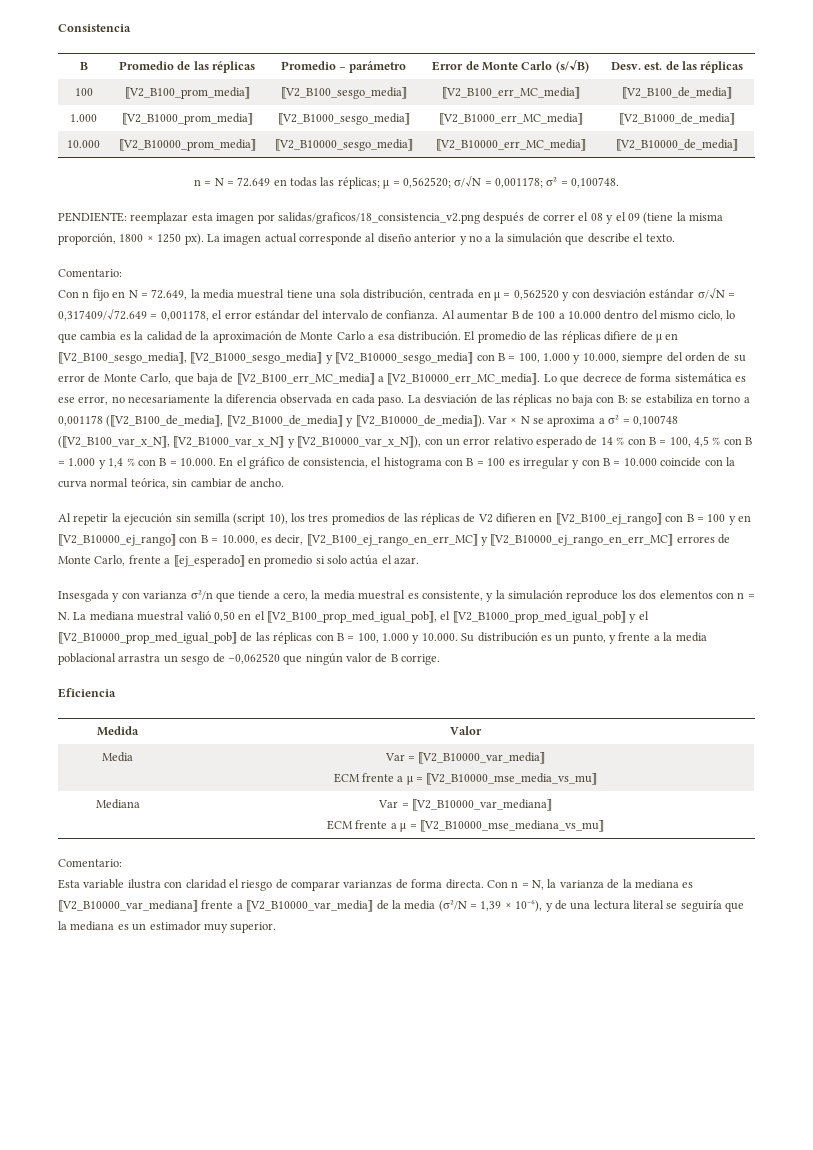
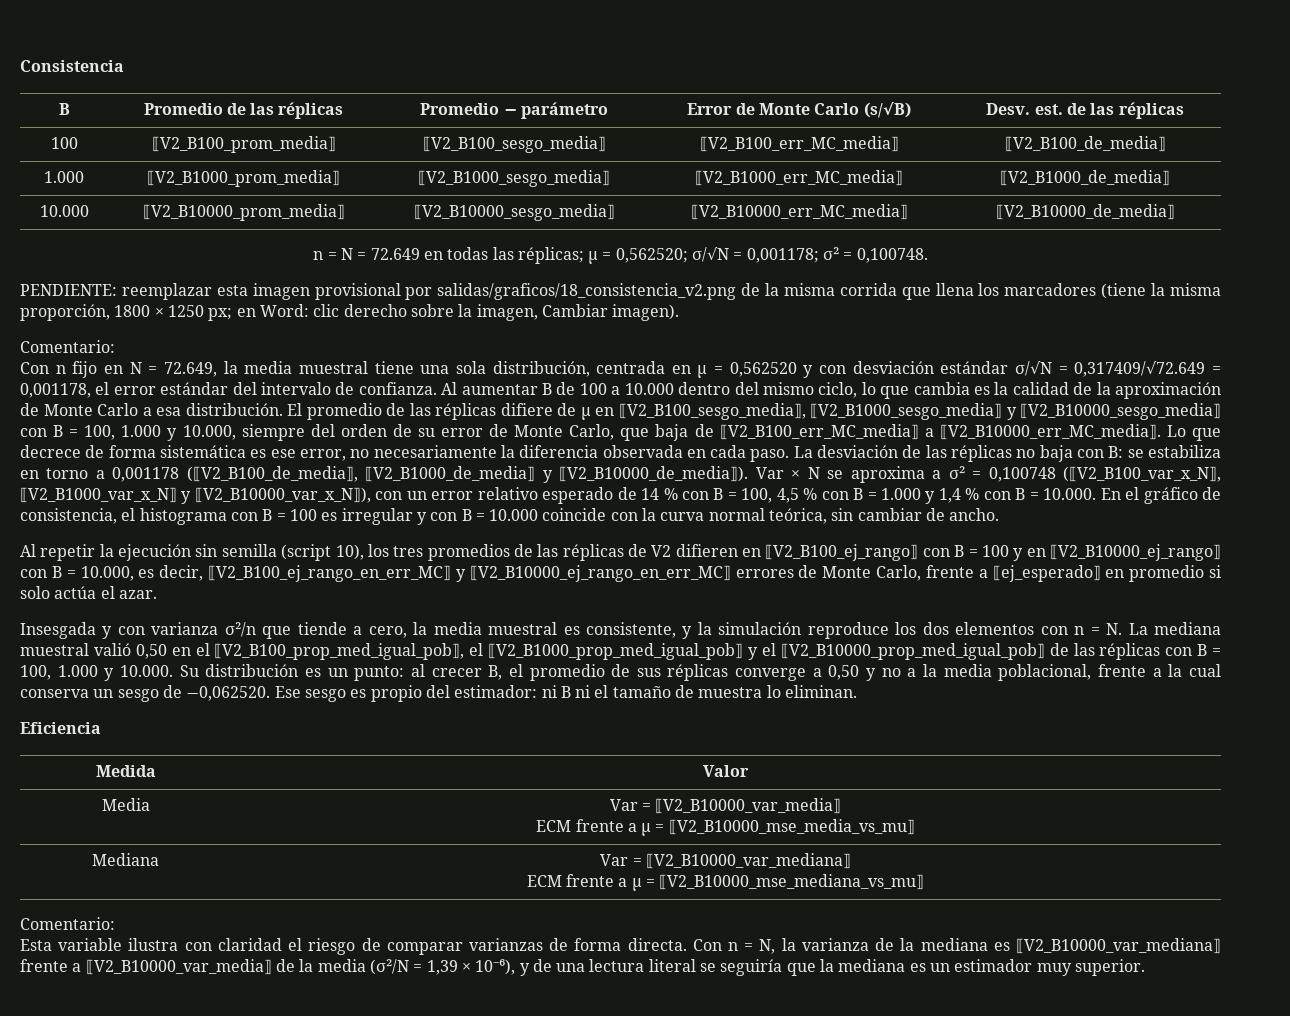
- PENDIENTE: reemplazar esta imagen por salidas/graficos/18_consistencia_v2.png después de correr el 08 y el 09 (tiene la misma proporción, 1800 × 1250 px). La imagen actual corresponde al diseño anterior y no a la simulación que describe el texto.
+ PENDIENTE: reemplazar esta imagen provisional por salidas/graficos/18_consistencia_v2.png de la misma corrida que llena los marcadores (tiene la misma proporción, 1800 × 1250 px; en Word: clic derecho sobre la imagen, Cambiar imagen).
- Insesgada y con varianza σ²/n que tiende a cero, la media muestral es consistente, y la simulación reproduce los dos elementos con n = N. La mediana muestral valió 0,50 en el ⟦V2_B100_prop_med_igual_pob⟧, el ⟦V2_B1000_prop_med_igual_pob⟧ y el ⟦V2_B10000_prop_med_igual_pob⟧ de las réplicas con B = 100, 1.000 y 10.000. Su distribución es un punto, y frente a la media poblacional arrastra un sesgo de −0,062520 que ningún valor de B corrige.
+ Insesgada y con varianza σ²/n que tiende a cero, la media muestral es consistente, y la simulación reproduce los dos elementos con n = N. La mediana muestral valió 0,50 en el ⟦V2_B100_prop_med_igual_pob⟧, el ⟦V2_B1000_prop_med_igual_pob⟧ y el ⟦V2_B10000_prop_med_igual_pob⟧ de las réplicas con B = 100, 1.000 y 10.000. Su distribución es un punto: al crecer B, el promedio de sus réplicas converge a 0,50 y no a la media poblacional, frente a la cual conserva un sesgo de −0,062520. Ese sesgo es propio del estimador: ni B ni el tamaño de muestra lo eliminan.

